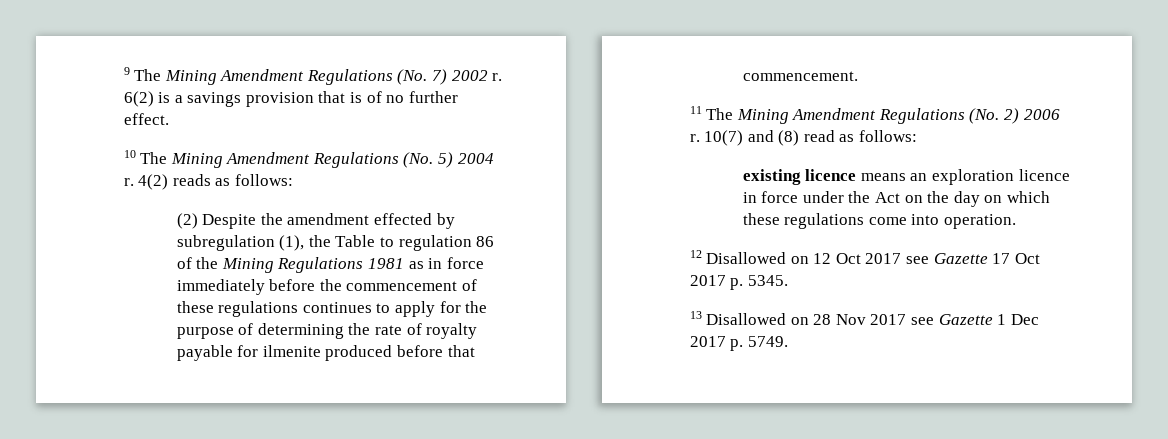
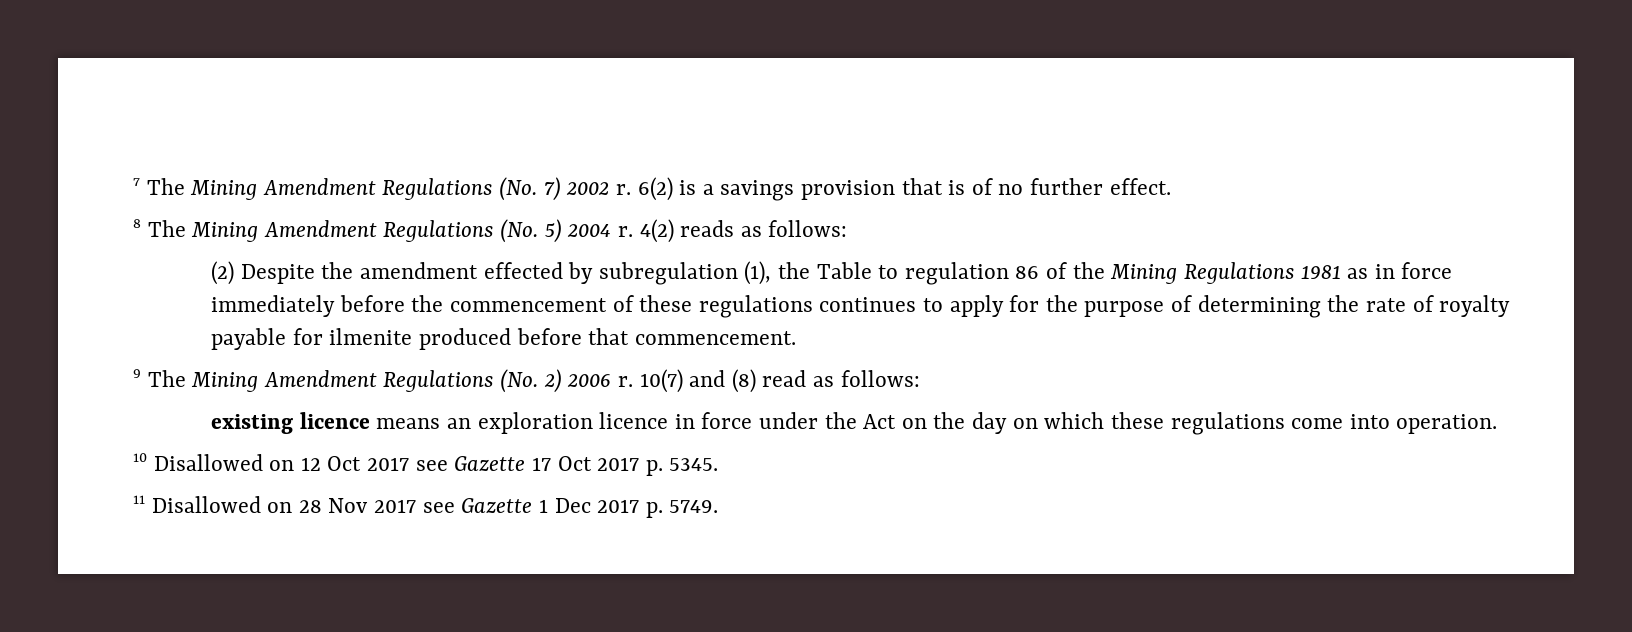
- 9 The Mining Amendment Regulations (No. 7) 2002 r.
+ 7 The Mining Amendment Regulations (No. 7) 2002 r.
- 10 The Mining Amendment Regulations (No. 5) 2004 r.
+ 8 The Mining Amendment Regulations (No. 5) 2004 r.
- 11 The Mining Amendment Regulations (No. 2) 2006 r.
+ 9 The Mining Amendment Regulations (No. 2) 2006 r.
- 12 Disallowed on 12 Oct 2017 see Gazette 17 Oct 2017 p. 5345.
+ 10 Disallowed on 12 Oct 2017 see Gazette 17 Oct 2017 p. 5345.
- 13 Disallowed on 28 Nov 2017 see Gazette 1 Dec 2017 p. 5749.
+ 11 Disallowed on 28 Nov 2017 see Gazette 1 Dec 2017 p. 5749.

